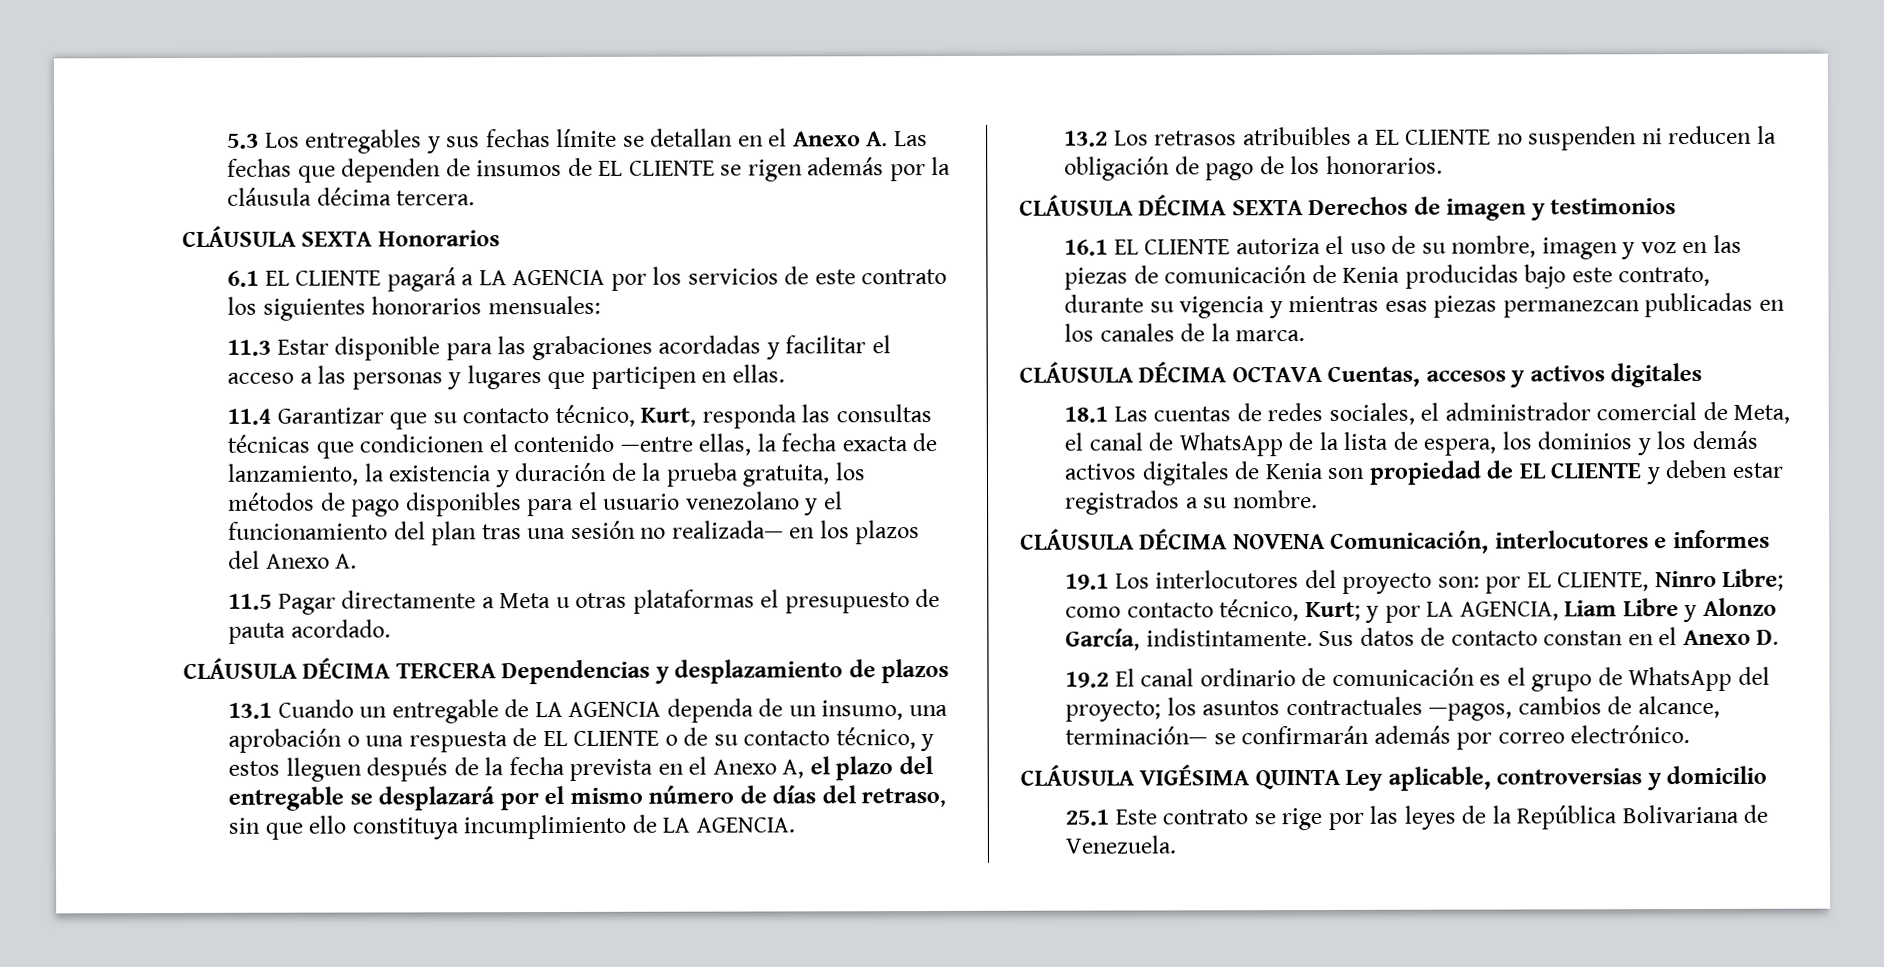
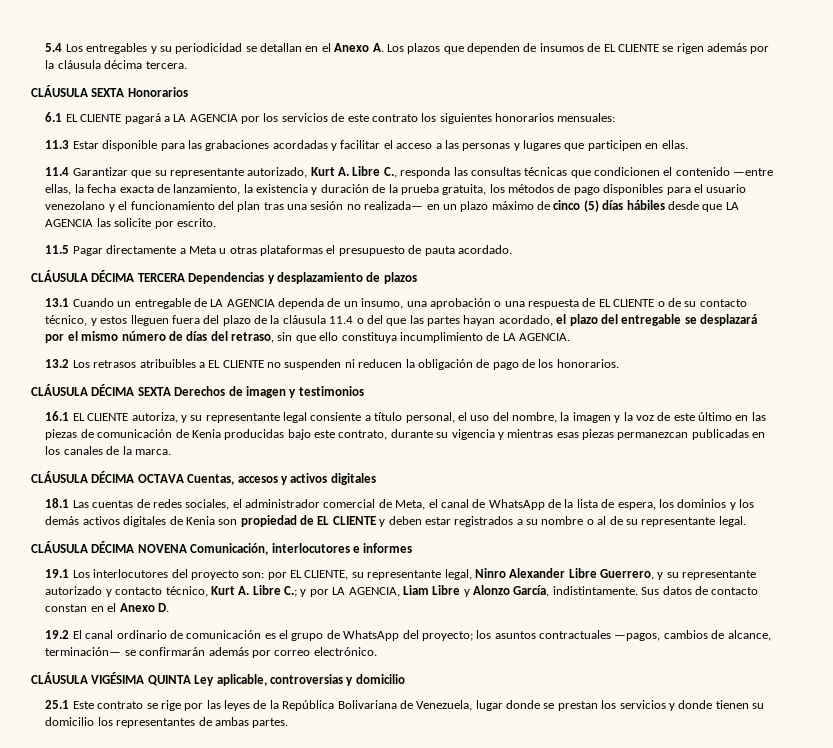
- 5.3 Los entregables y sus fechas límite se detallan en el Anexo A. Las fechas que dependen de insumos de EL CLIENTE se rigen además por la cláusula décima tercera.
+ 5.4 Los entregables y su periodicidad se detallan en el Anexo A. Los plazos que dependen de insumos de EL CLIENTE se rigen además por la cláusula décima tercera.
- 11.4 Garantizar que su contacto técnico, Kurt, responda las consultas técnicas que condicionen el contenido —entre ellas, la fecha exacta de lanzamiento, la existencia y duración de la prueba gratuita, los métodos de pago disponibles para el usuario venezolano y el funcionamiento del plan tras una sesión no realizada— en los plazos del Anexo A.
+ 11.4 Garantizar que su representante autorizado, Kurt A. Libre C., responda las consultas técnicas que condicionen el contenido —entre ellas, la fecha exacta de lanzamiento, la existencia y duración de la prueba gratuita, los métodos de pago disponibles para el usuario venezolano y el funcionamiento del plan tras una sesión no realizada— en un plazo máximo de cinco (5) días hábiles desde que LA AGENCIA las solicite por escrito.
- 13.1 Cuando un entregable de LA AGENCIA dependa de un insumo, una aprobación o una respuesta de EL CLIENTE o de su contacto técnico, y estos lleguen después de la fecha prevista en el Anexo A, el plazo del entregable se desplazará por el mismo número de días del retraso, sin que ello constituya incumplimiento de LA AGENCIA.
+ 13.1 Cuando un entregable de LA AGENCIA dependa de un insumo, una aprobación o una respuesta de EL CLIENTE o de su contacto técnico, y estos lleguen fuera del plazo de la cláusula 11.4 o del que las partes hayan acordado, el plazo del entregable se desplazará por el mismo número de días del retraso, sin que ello constituya incumplimiento de LA AGENCIA.
- 16.1 EL CLIENTE autoriza el uso de su nombre, imagen y voz en las piezas de comunicación de Kenia producidas bajo este contrato, durante su vigencia y mientras esas piezas permanezcan publicadas en los canales de la marca.
+ 16.1 EL CLIENTE autoriza, y su representante legal consiente a título personal, el uso del nombre, la imagen y la voz de este último en las piezas de comunicación de Kenia producidas bajo este contrato, durante su vigencia y mientras esas piezas permanezcan publicadas en los canales de la marca.
- 18.1 Las cuentas de redes sociales, el administrador comercial de Meta, el canal de WhatsApp de la lista de espera, los dominios y los demás activos digitales de Kenia son propiedad de EL CLIENTE y deben estar registrados a su nombre.
+ 18.1 Las cuentas de redes sociales, el administrador comercial de Meta, el canal de WhatsApp de la lista de espera, los dominios y los demás activos digitales de Kenia son propiedad de EL CLIENTE y deben estar registrados a su nombre o al de su representante legal.
- 19.1 Los interlocutores del proyecto son: por EL CLIENTE, Ninro Libre; como contacto técnico, Kurt; y por LA AGENCIA, Liam Libre y Alonzo García, indistintamente.
+ 19.1 Los interlocutores del proyecto son: por EL CLIENTE, su representante legal, Ninro Alexander Libre Guerrero, y su representante autorizado y contacto técnico, Kurt A. Libre C.; y por LA AGENCIA, Liam Libre y Alonzo García, indistintamente.
- 25.1 Este contrato se rige por las leyes de la República Bolivariana de Venezuela.
+ 25.1 Este contrato se rige por las leyes de la República Bolivariana de Venezuela, lugar donde se prestan los servicios y donde tienen su domicilio los representantes de ambas partes.

